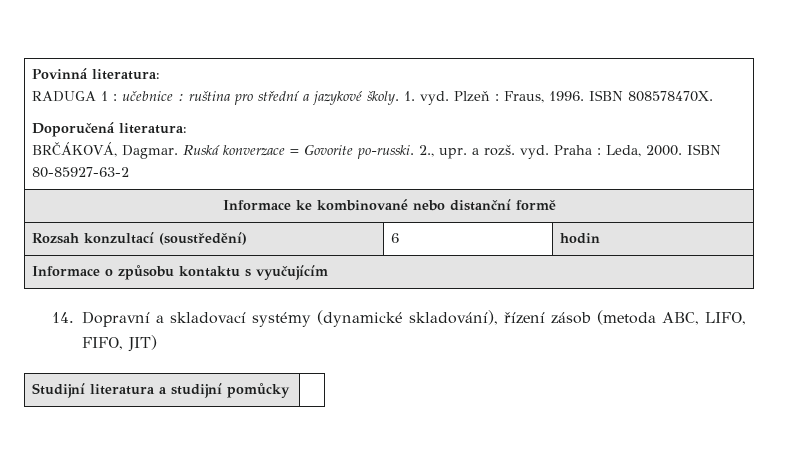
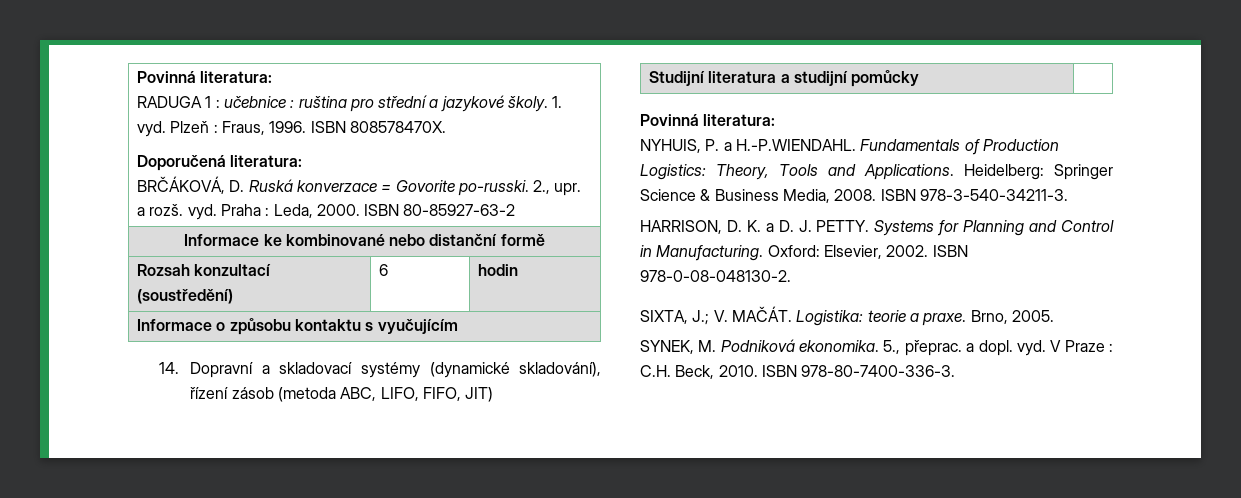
- BRČÁKOVÁ, Dagmar. Ruská konverzace = Govorite po-russki.
+ BRČÁKOVÁ, D. Ruská konverzace = Govorite po-russki.
  Studijní literatura a studijní pomůcky |
+ Povinná literatura:
+ NYHUIS, P. a H.-P.WIENDAHL. Fundamentals of Production Logistics: Theory, Tools and Applications. Heidelberg: Springer Science & Business Media, 2008. ISBN 978-3-540-34211-3.
+ HARRISON, D. K. a D. J. PETTY. Systems for Planning and Control in Manufacturing. Oxford: Elsevier, 2002. ISBN 978-0-08-048130-2.
+ SIXTA, J.; V. MAČÁT. Logistika: teorie a praxe. Brno, 2005.
+ SYNEK, M. Podniková ekonomika. 5., přeprac. a dopl. vyd. V Praze : C.H. Beck, 2010. ISBN 978-80-7400-336-3.

